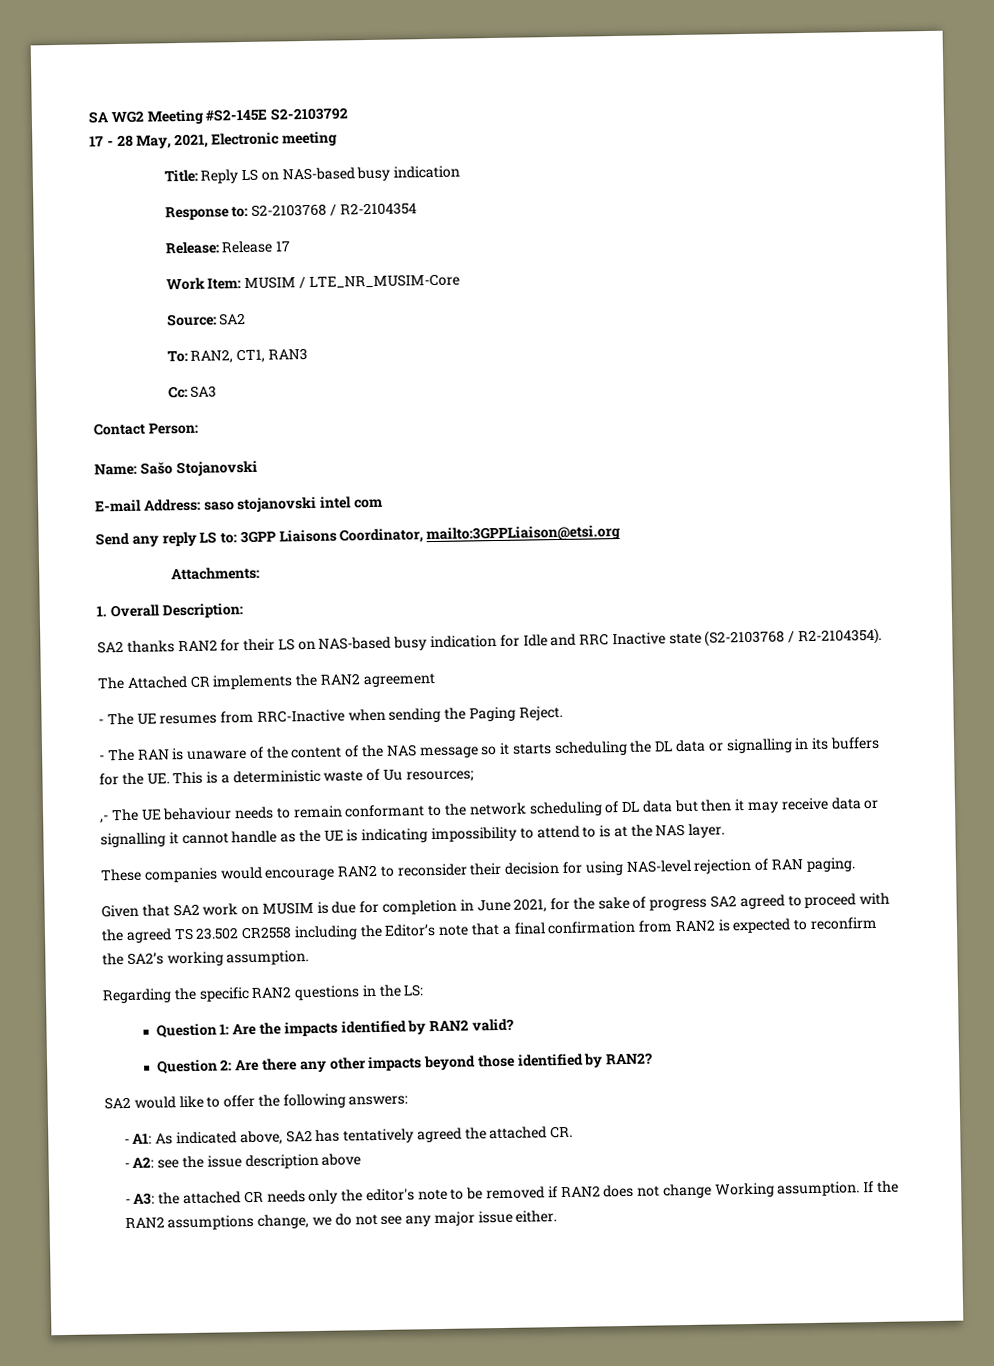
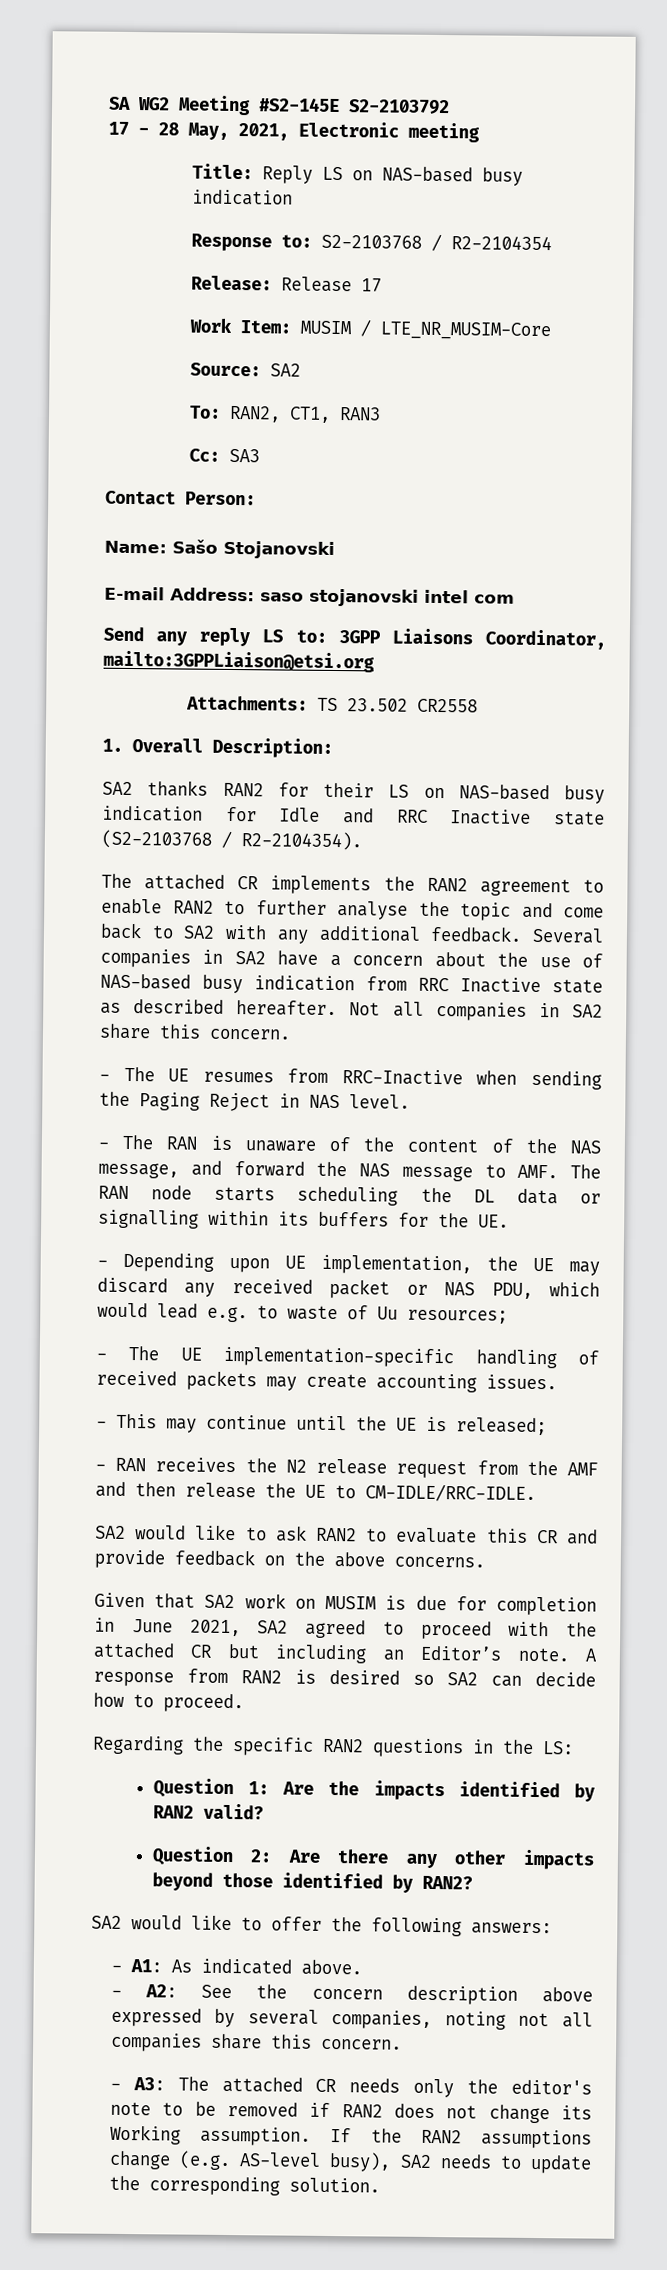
- Attachments:
+ Attachments: TS 23.502 CR2558
- The Attached CR implements the RAN2 agreement
+ The attached CR implements the RAN2 agreement to enable RAN2 to further analyse the topic and come back to SA2 with any additional feedback. Several companies in SA2 have a concern about the use of NAS-based busy indication from RRC Inactive state as described hereafter. Not all companies in SA2 share this concern.
- - The UE resumes from RRC-Inactive when sending the Paging Reject.
+ - The UE resumes from RRC-Inactive when sending the Paging Reject in NAS level.
- - The RAN is unaware of the content of the NAS message so it starts scheduling the DL data or signalling in its buffers for the UE. This is a deterministic waste of Uu resources;
+ - The RAN is unaware of the content of the NAS message, and forward the NAS message to AMF. The RAN node starts scheduling the DL data or signalling within its buffers for the UE.
+ - Depending upon UE implementation, the UE may discard any received packet or NAS PDU, which would lead e.g. to waste of Uu resources;
- ,- The UE behaviour needs to remain conformant to the network scheduling of DL data but then it may receive data or signalling it cannot handle as the UE is indicating impossibility to attend to is at the NAS layer.
- These companies would encourage RAN2 to reconsider their decision for using NAS-level rejection of RAN paging.
+ - The UE implementation-specific handling of received packets may create accounting issues.
+ - This may continue until the UE is released;
+ - RAN receives the N2 release request from the AMF and then release the UE to CM-IDLE/RRC-IDLE.
+ SA2 would like to ask RAN2 to evaluate this CR and provide feedback on the above concerns.
- Given that SA2 work on MUSIM is due for completion in June 2021, for the sake of progress SA2 agreed to proceed with the agreed TS 23.502 CR2558 including the Editor’s note that a final confirmation from RAN2 is expected to reconfirm the SA2’s working assumption.
+ Given that SA2 work on MUSIM is due for completion in June 2021, SA2 agreed to proceed with the attached CR but including an Editor’s note. A response from RAN2 is desired so SA2 can decide how to proceed.
- - A1: As indicated above, SA2 has tentatively agreed the attached CR.
+ - A1: As indicated above.
- - A2: see the issue description above
+ - A2: See the concern description above expressed by several companies, noting not all companies share this concern.
- - A3: the attached CR needs only the editor's note to be removed if RAN2 does not change Working assumption.
+ - A3: The attached CR needs only the editor's note to be removed if RAN2 does not change its Working assumption.
- If the RAN2 assumptions change, we do not see any major issue either.
+ If the RAN2 assumptions change (e.g. AS-level busy), SA2 needs to update the corresponding solution.

